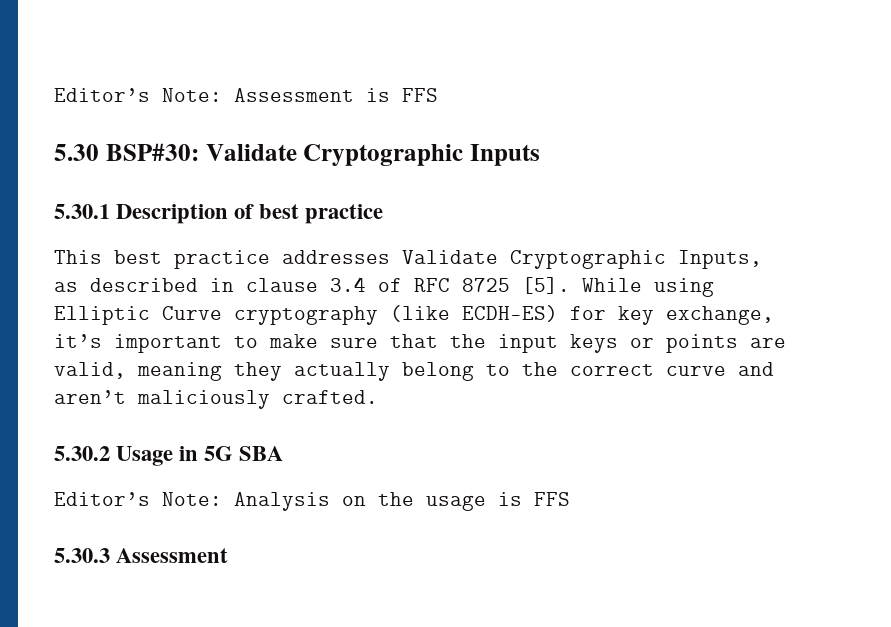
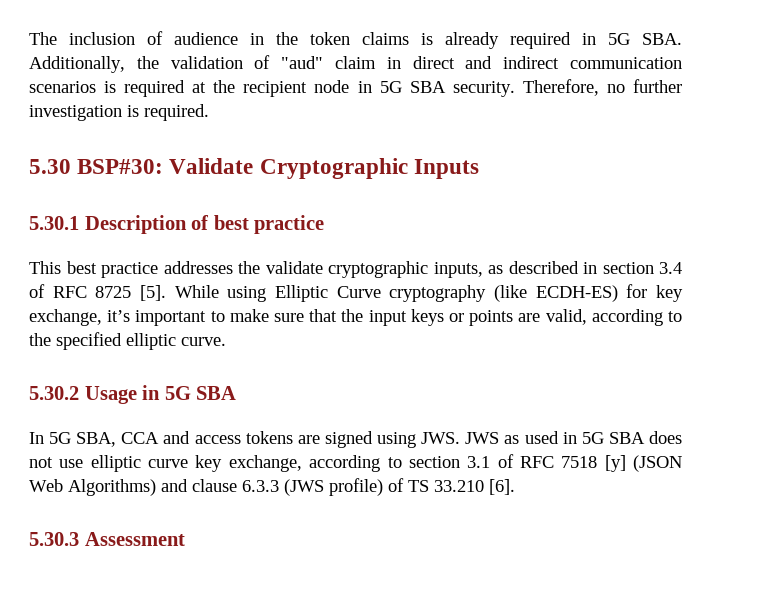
- Editor’s Note: Assessment is FFS
+ The inclusion of audience in the token claims is already required in 5G SBA. Additionally, the validation of "aud" claim in direct and indirect communication scenarios is required at the recipient node in 5G SBA security. Therefore, no further investigation is required.
- This best practice addresses Validate Cryptographic Inputs, as described in clause 3.4 of RFC 8725 [5].
+ This best practice addresses the validate cryptographic inputs, as described in section 3.4 of RFC 8725 [5].
- While using Elliptic Curve cryptography (like ECDH-ES) for key exchange, it’s important to make sure that the input keys or points are valid, meaning they actually belong to the correct curve and aren’t maliciously crafted.
+ While using Elliptic Curve cryptography (like ECDH-ES) for key exchange, it’s important to make sure that the input keys or points are valid, according to the specified elliptic curve.
- Editor’s Note: Analysis on the usage is FFS
+ In 5G SBA, CCA and access tokens are signed using JWS. JWS as used in 5G SBA does not use elliptic curve key exchange, according to section 3.1 of RFC 7518 [y] (JSON Web Algorithms) and clause 6.3.3 (JWS profile) of TS 33.210 [6].

